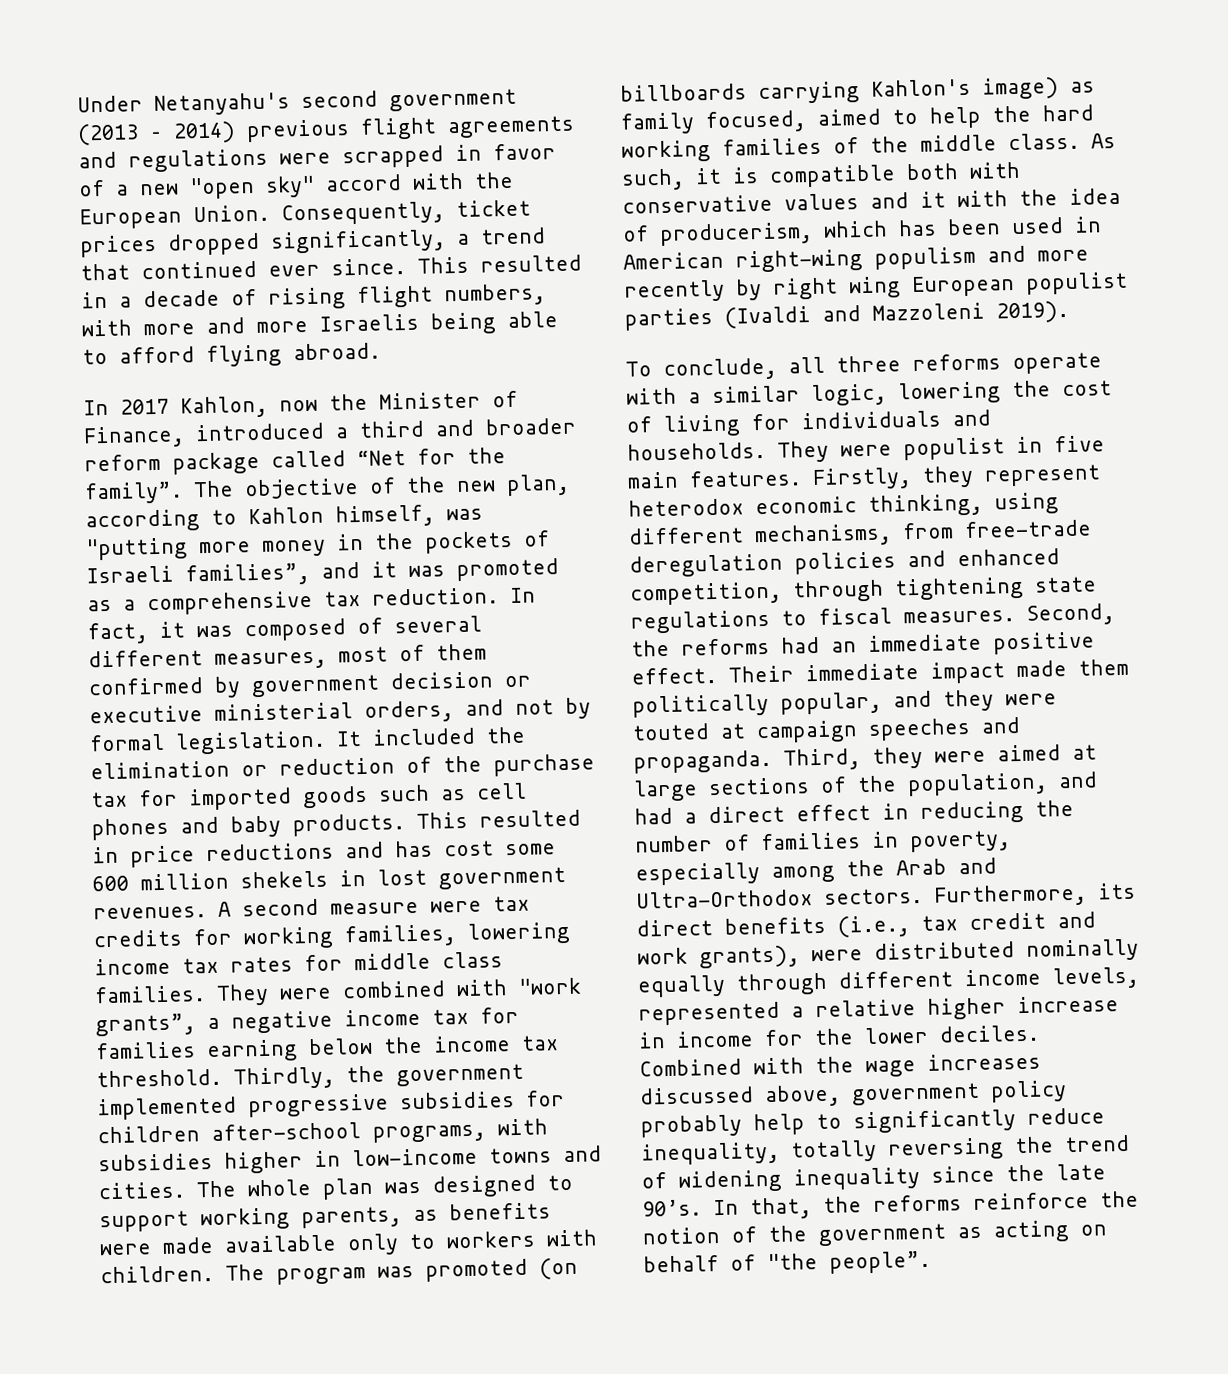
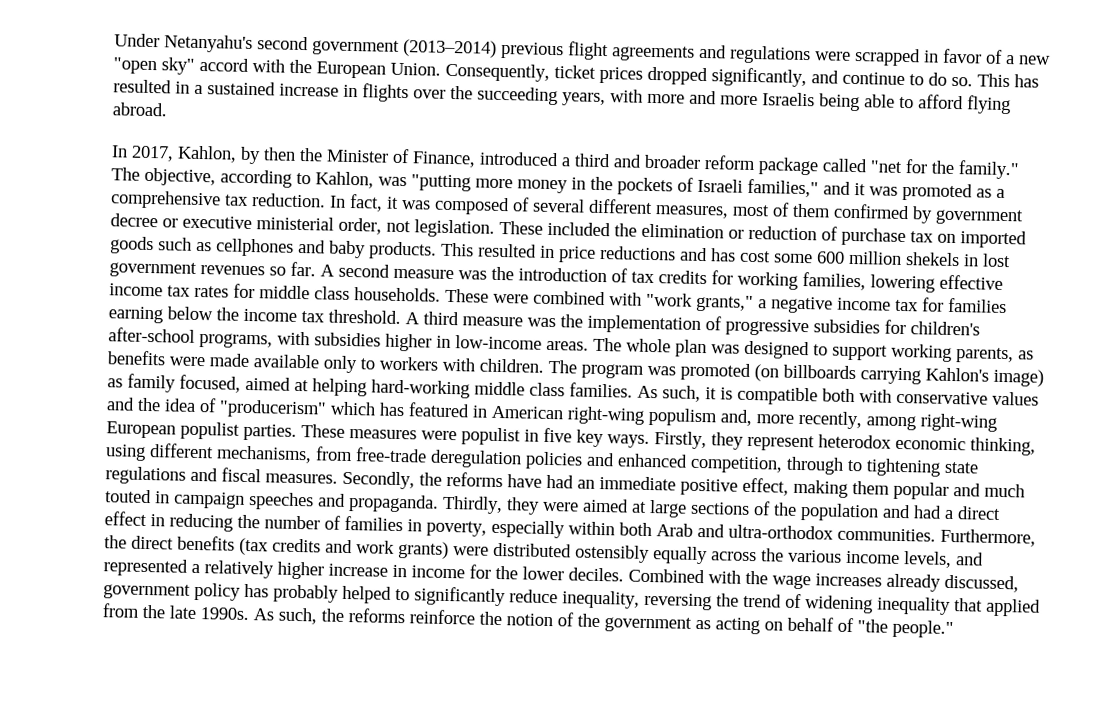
- Under Netanyahu's second government (2013 – 2014) previous flight agreements and regulations were scrapped in favor of a new "open sky" accord with the European Union.
+ Under Netanyahu's second government (2013–2014) previous flight agreements and regulations were scrapped in favor of a new "open sky" accord with the European Union.
- Consequently, ticket prices dropped significantly, a trend that continued ever since. This resulted in a decade of rising flight numbers, with more and more Israelis being able to afford flying abroad.
+ Consequently, ticket prices dropped significantly, and continue to do so. This has resulted in a sustained increase in flights over the succeeding years, with more and more Israelis being able to afford flying abroad.
- In 2017 Kahlon, now the Minister of Finance, introduced a third and broader reform package called “Net for the family”. The objective of the new plan, according to Kahlon himself, was "putting more money in the pockets of Israeli families”, and it was promoted as a comprehensive tax reduction.
+ In 2017, Kahlon, by then the Minister of Finance, introduced a third and broader reform package called "net for the family." The objective, according to Kahlon, was "putting more money in the pockets of Israeli families," and it was promoted as a comprehensive tax reduction.
- In fact, it was composed of several different measures, most of them confirmed by government decision or executive ministerial orders, and not by formal legislation. It included the elimination or reduction of the purchase tax for imported goods such as cell phones and baby products.
+ In fact, it was composed of several different measures, most of them confirmed by government decree or executive ministerial order, not legislation. These included the elimination or reduction of purchase tax on imported goods such as cellphones and baby products.
- This resulted in price reductions and has cost some 600 million shekels in lost government revenues. A second measure were tax credits for working families, lowering income tax rates for middle class families. They were combined with "work grants”, a negative income tax for families earning below the income tax threshold.
+ This resulted in price reductions and has cost some 600 million shekels in lost government revenues so far. A second measure was the introduction of tax credits for working families, lowering effective income tax rates for middle class households. These were combined with "work grants," a negative income tax for families earning below the income tax threshold.
- Thirdly, the government implemented progressive subsidies for children after-school programs, with subsidies higher in low-income towns and cities.
+ A third measure was the implementation of progressive subsidies for children's after-school programs, with subsidies higher in low-income areas.
- The program was promoted (on billboards carrying Kahlon's image) as family focused, aimed to help the hard working families of the middle class.
+ The program was promoted (on billboards carrying Kahlon's image) as family focused, aimed at helping hard-working middle class families.
- As such, it is compatible both with conservative values and it with the idea of producerism, which has been used in American right-wing populism and more recently by right wing European populist parties (Ivaldi and Mazzoleni 2019).
- To conclude, all three reforms operate with a similar logic, lowering the cost of living for individuals and households. They were populist in five main features.
+ As such, it is compatible both with conservative values and the idea of "producerism" which has featured in American right-wing populism and, more recently, among right-wing European populist parties. These measures were populist in five key ways.
- Firstly, they represent heterodox economic thinking, using different mechanisms, from free-trade deregulation policies and enhanced competition, through tightening state regulations to fiscal measures.
+ Firstly, they represent heterodox economic thinking, using different mechanisms, from free-trade deregulation policies and enhanced competition, through to tightening state regulations and fiscal measures.
- Second, the reforms had an immediate positive effect. Their immediate impact made them politically popular, and they were touted at campaign speeches and propaganda.
+ Secondly, the reforms have had an immediate positive effect, making them popular and much touted in campaign speeches and propaganda.
- Third, they were aimed at large sections of the population, and had a direct effect in reducing the number of families in poverty, especially among the Arab and Ultra-Orthodox sectors. Furthermore, its direct benefits (i.e., tax credit and work grants), were distributed nominally equally through different income levels, represented a relative higher increase in income for the lower deciles.
+ Thirdly, they were aimed at large sections of the population and had a direct effect in reducing the number of families in poverty, especially within both Arab and ultra-orthodox communities. Furthermore, the direct benefits (tax credits and work grants) were distributed ostensibly equally across the various income levels, and represented a relatively higher increase in income for the lower deciles.
- Combined with the wage increases discussed above, government policy probably help to significantly reduce inequality, totally reversing the trend of widening inequality since the late 90’s. In that, the reforms reinforce the notion of the government as acting on behalf of "the people”.
+ Combined with the wage increases already discussed, government policy has probably helped to significantly reduce inequality, reversing the trend of widening inequality that applied from the late 1990s. As such, the reforms reinforce the notion of the government as acting on behalf of "the people."

